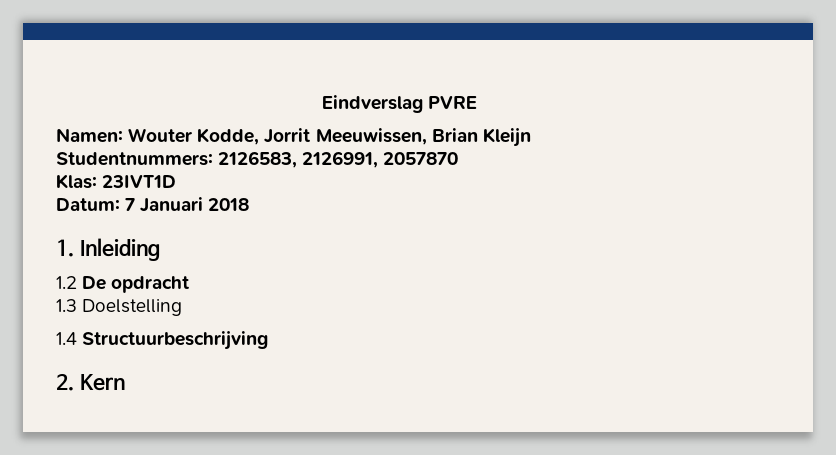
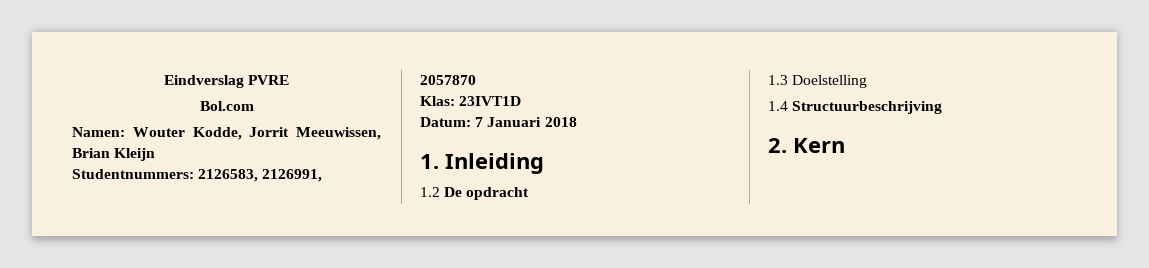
+ Bol.com

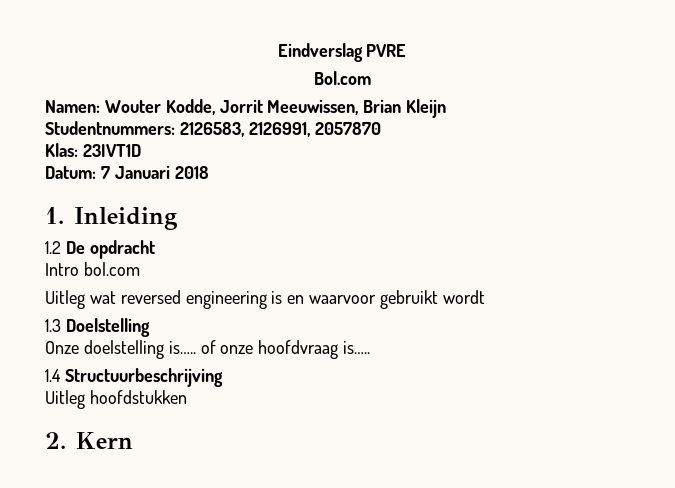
+ Intro bol.com
+ Uitleg wat reversed engineering is en waarvoor gebruikt wordt
  1.3 Doelstelling
+ Onze doelstelling is….. of onze hoofdvraag is…..
+ Uitleg hoofdstukken

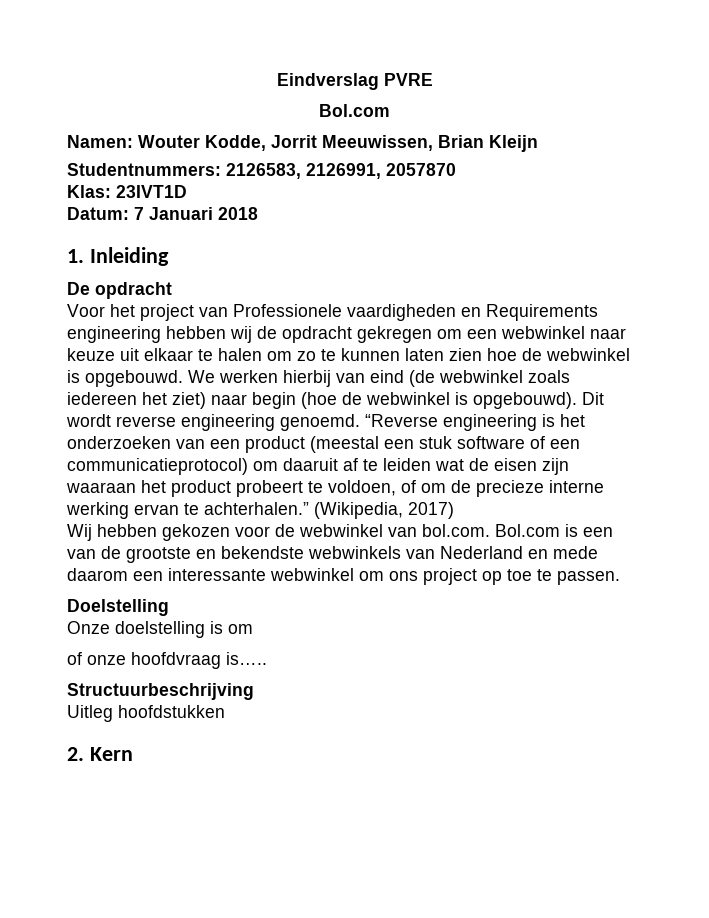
- 1.2 De opdracht
+ De opdracht
- Intro bol.com
- Uitleg wat reversed engineering is en waarvoor gebruikt wordt
- 1.3 Doelstelling
+ Voor het project van Professionele vaardigheden en Requirements engineering hebben wij de opdracht gekregen om een webwinkel naar keuze uit elkaar te halen om zo te kunnen laten zien hoe de webwinkel is opgebouwd. We werken hierbij van eind (de webwinkel zoals iedereen het ziet) naar begin (hoe de webwinkel is opgebouwd). Dit wordt reverse engineering genoemd. “Reverse engineering is het onderzoeken van een product (meestal een stuk software of een communicatieprotocol) om daaruit af te leiden wat de eisen zijn waaraan het product probeert te voldoen, of om de precieze interne werking ervan te achterhalen.” (Wikipedia, 2017)
+ Wij hebben gekozen voor de webwinkel van bol.com. Bol.com is een van de grootste en bekendste webwinkels van Nederland en mede daarom een interessante webwinkel om ons project op toe te passen.
+ Doelstelling
- Onze doelstelling is….. of onze hoofdvraag is…..
+ Onze doelstelling is om
+ of onze hoofdvraag is…..
- 1.4 Structuurbeschrijving
+ Structuurbeschrijving

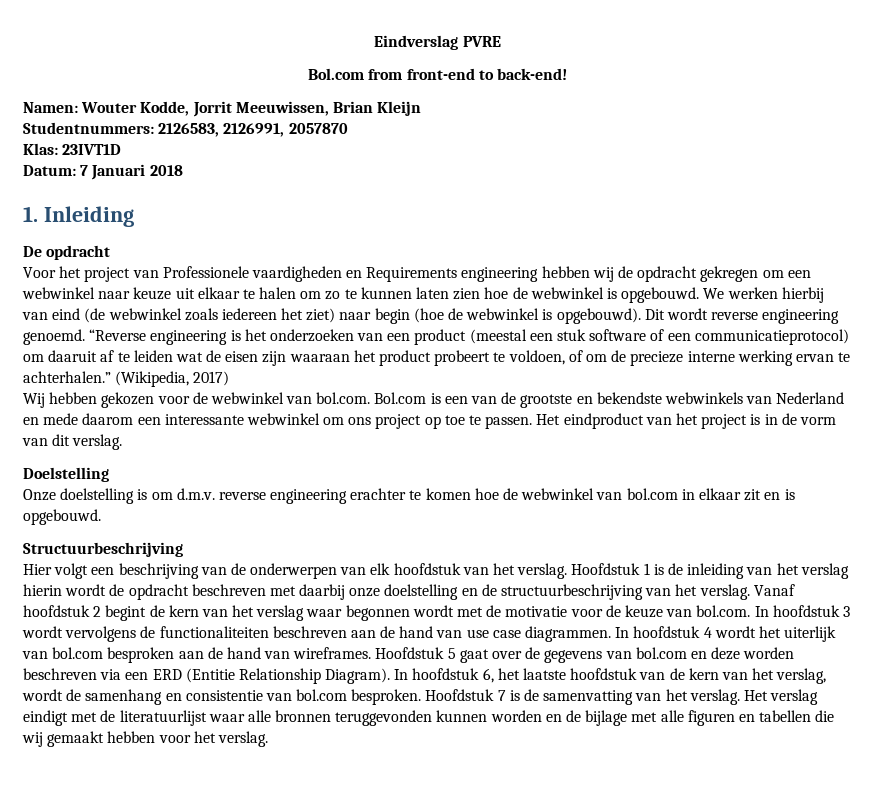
  Eindverslag PVRE
- Bol.com
+ Bol.com from front-end to back-end!
+ Het eindproduct van het project is in de vorm van dit verslag.
- Onze doelstelling is om
- of onze hoofdvraag is…..
+ Onze doelstelling is om d.m.v. reverse engineering erachter te komen hoe de webwinkel van bol.com in elkaar zit en is opgebouwd.
  Structuurbeschrijving
- Uitleg hoofdstukken
- 2. Kern
+ Hier volgt een beschrijving van de onderwerpen van elk hoofdstuk van het verslag. Hoofdstuk 1 is de inleiding van het verslag hierin wordt de opdracht beschreven met daarbij onze doelstelling en de structuurbeschrijving van het verslag. Vanaf hoofdstuk 2 begint de kern van het verslag waar begonnen wordt met de motivatie voor de keuze van bol.com. In hoofdstuk 3 wordt vervolgens de functionaliteiten beschreven aan de hand van use case diagrammen. In hoofdstuk 4 wordt het uiterlijk van bol.com besproken aan de hand van wireframes. Hoofdstuk 5 gaat over de gegevens van bol.com en deze worden beschreven via een ERD (Entitie Relationship Diagram). In hoofdstuk 6, het laatste hoofdstuk van de kern van het verslag, wordt de samenhang en consistentie van bol.com besproken. Hoofdstuk 7 is de samenvatting van het verslag. Het verslag eindigt met de literatuurlijst waar alle bronnen teruggevonden kunnen worden en de bijlage met alle figuren en tabellen die wij gemaakt hebben voor het verslag.

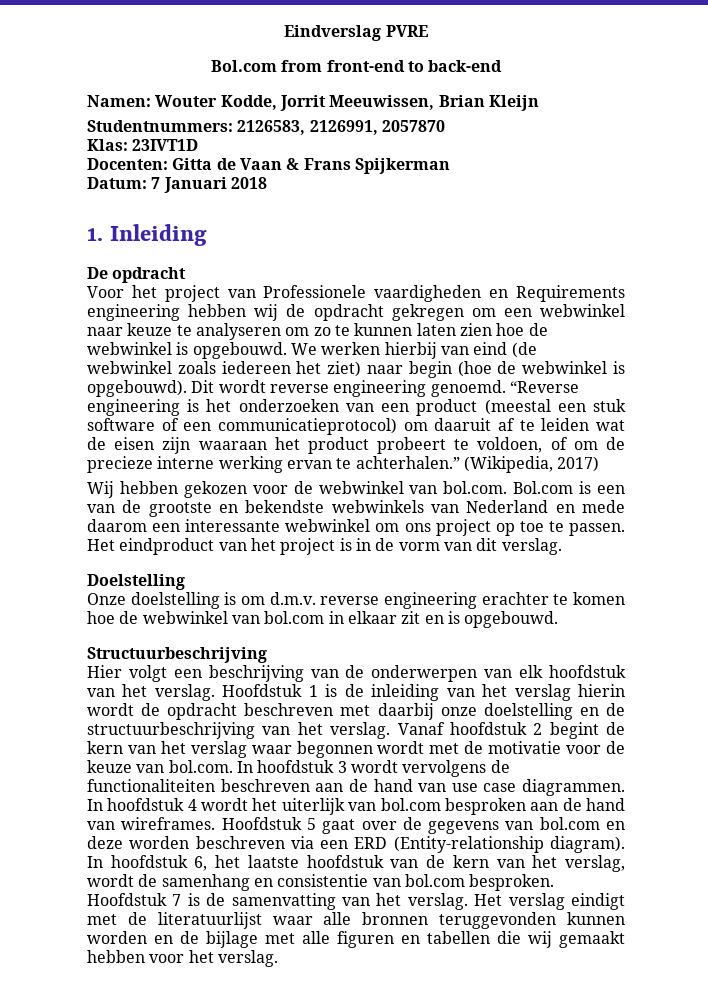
- Bol.com from front-end to back-end!
+ Bol.com from front-end to back-end
+ Docenten: Gitta de Vaan & Frans Spijkerman
- Voor het project van Professionele vaardigheden en Requirements engineering hebben wij de opdracht gekregen om een webwinkel naar keuze uit elkaar te halen om zo te kunnen laten zien hoe de webwinkel is opgebouwd.
+ Voor het project van Professionele vaardigheden en Requirements engineering hebben wij de opdracht gekregen om een webwinkel naar keuze te analyseren om zo te kunnen laten zien hoe de webwinkel is opgebouwd.
- Hoofdstuk 5 gaat over de gegevens van bol.com en deze worden beschreven via een ERD (Entitie Relationship Diagram).
+ Hoofdstuk 5 gaat over de gegevens van bol.com en deze worden beschreven via een ERD (Entity-relationship diagram).

